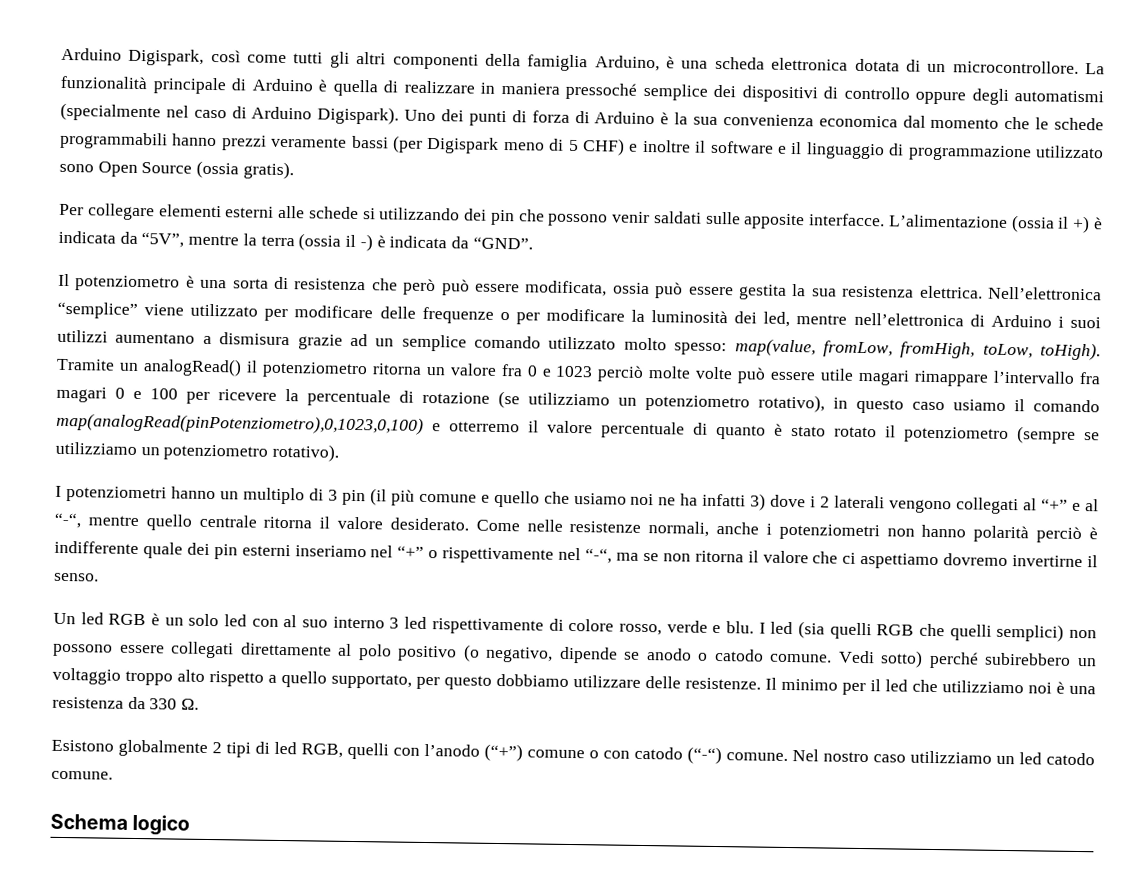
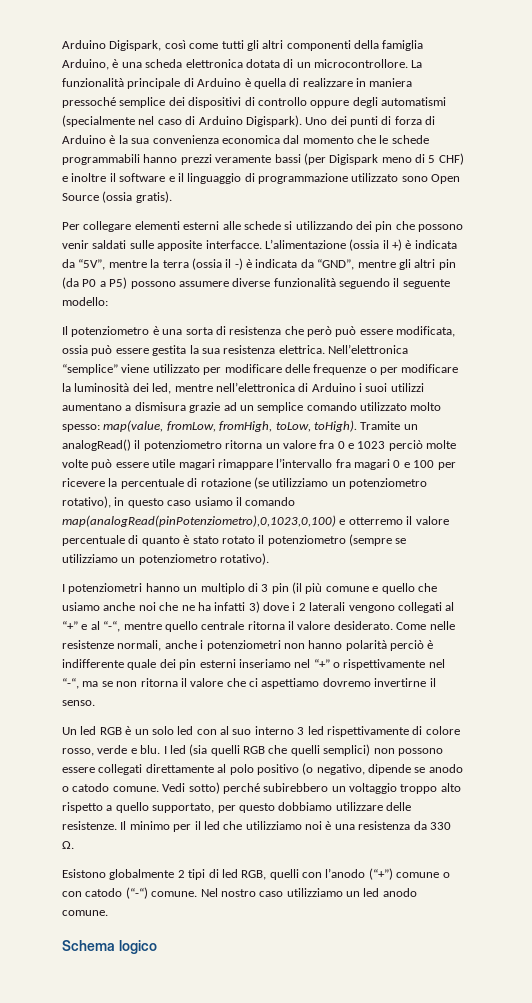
- L’alimentazione (ossia il +) è indicata da “5V”, mentre la terra (ossia il -) è indicata da “GND”.
+ L’alimentazione (ossia il +) è indicata da “5V”, mentre la terra (ossia il -) è indicata da “GND”, mentre gli altri pin (da P0 a P5) possono assumere diverse funzionalità seguendo il seguente modello:
- I potenziometri hanno un multiplo di 3 pin (il più comune e quello che usiamo noi ne ha infatti 3) dove i 2 laterali vengono collegati al “+” e al “-“, mentre quello centrale ritorna il valore desiderato.
+ I potenziometri hanno un multiplo di 3 pin (il più comune e quello che usiamo anche noi che ne ha infatti 3) dove i 2 laterali vengono collegati al “+” e al “-“, mentre quello centrale ritorna il valore desiderato.
- Nel nostro caso utilizziamo un led catodo comune.
+ Nel nostro caso utilizziamo un led anodo comune.

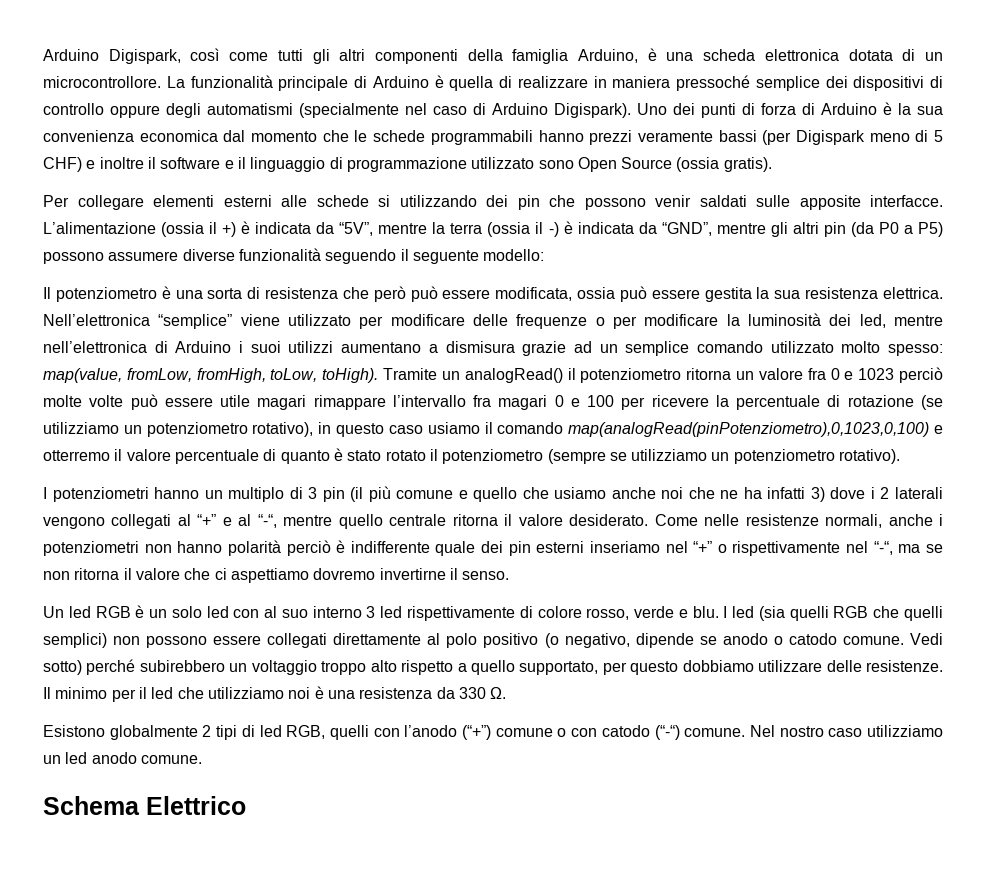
- Schema logico
+ Schema Elettrico

